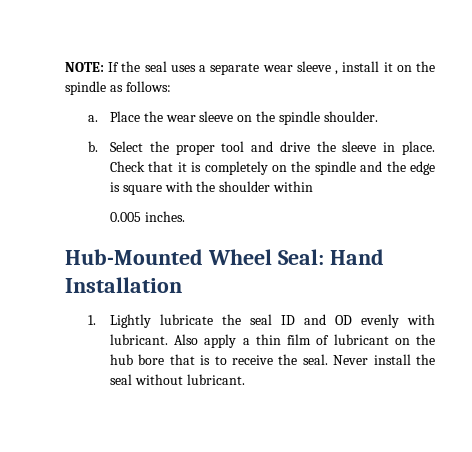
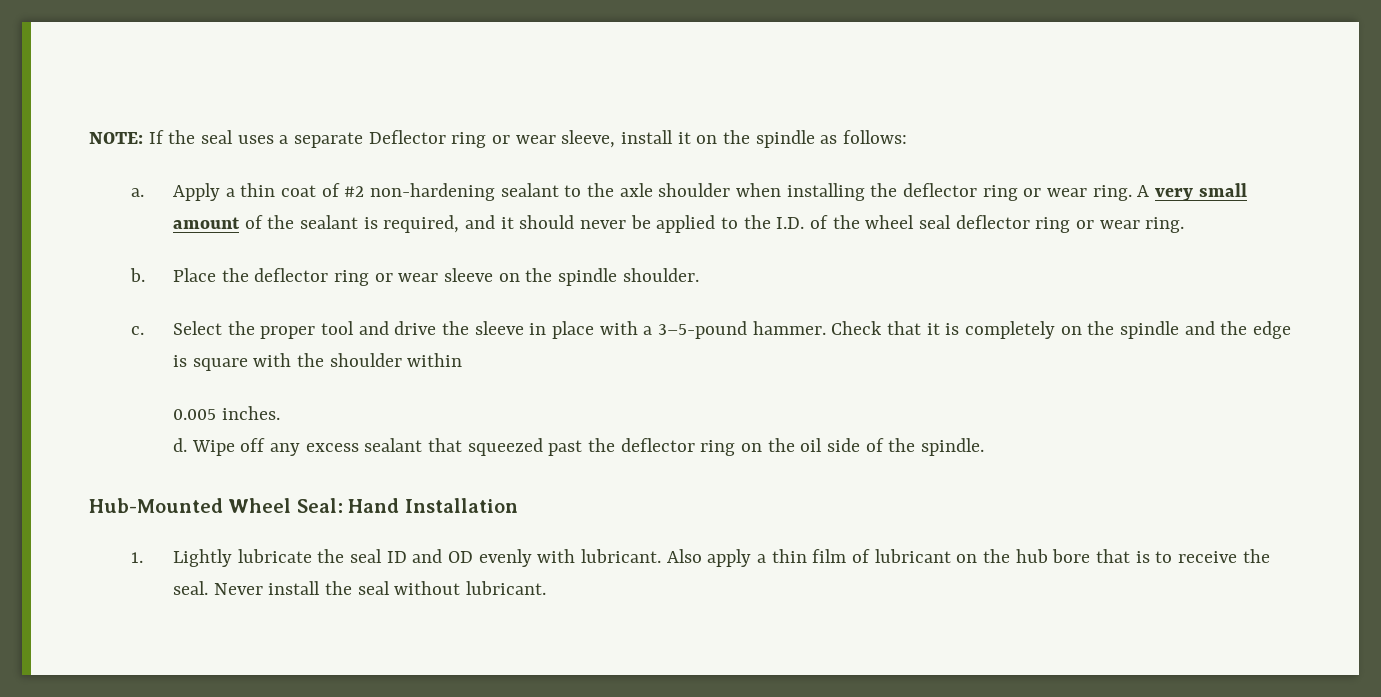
- NOTE: If the seal uses a separate wear sleeve , install it on the spindle as follows:
+ NOTE: If the seal uses a separate Deflector ring or wear sleeve, install it on the spindle as follows:
- Place the wear sleeve on the spindle shoulder.
+ Apply a thin coat of #2 non-hardening sealant to the axle shoulder when installing the deflector ring or wear ring. A very small amount of the sealant is required, and it should never be applied to the I.D. of the wheel seal deflector ring or wear ring.
+ b. Place the deflector ring or wear sleeve on the spindle shoulder.
- b.
+ c.
- Select the proper tool and drive the sleeve in place.
+ Select the proper tool and drive the sleeve in place with a 3–5-pound hammer.
+ d. Wipe off any excess sealant that squeezed past the deflector ring on the oil side of the spindle.

